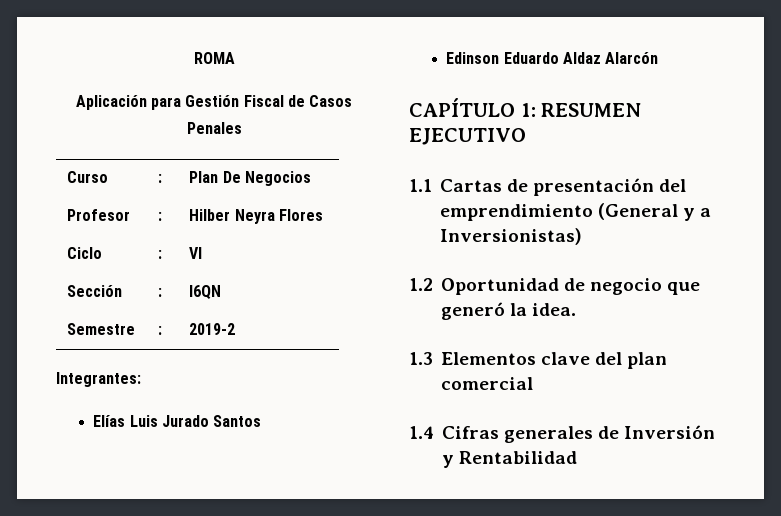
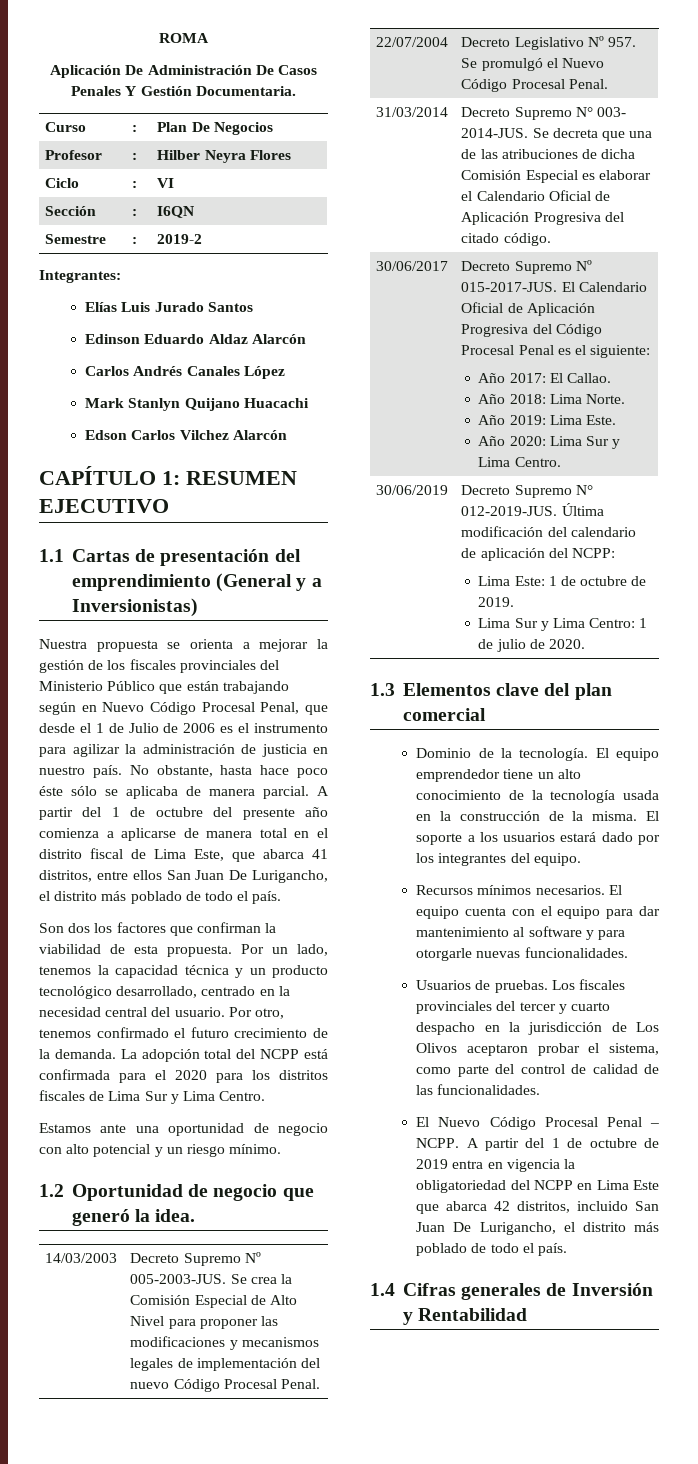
- Aplicación para Gestión Fiscal de Casos Penales
+ Aplicación De Administración De Casos Penales Y Gestión Documentaria.
+ Carlos Andrés Canales López
+ Mark Stanlyn Quijano Huacachi
+ Edson Carlos Vilchez Alarcón
+ Nuestra propuesta se orienta a mejorar la gestión de los fiscales provinciales del Ministerio Público que están trabajando según en Nuevo Código Procesal Penal, que desde el 1 de Julio de 2006 es el instrumento para agilizar la administración de justicia en nuestro país. No obstante, hasta hace poco éste sólo se aplicaba de manera parcial. A partir del 1 de octubre del presente año comienza a aplicarse de manera total en el distrito fiscal de Lima Este, que abarca 41 distritos, entre ellos San Juan De Lurigancho, el distrito más poblado de todo el país.
+ Son dos los factores que confirman la viabilidad de esta propuesta. Por un lado, tenemos la capacidad técnica y un producto tecnológico desarrollado, centrado en la necesidad central del usuario. Por otro, tenemos confirmado el futuro crecimiento de la demanda. La adopción total del NCPP está confirmada para el 2020 para los distritos fiscales de Lima Sur y Lima Centro.
+ Estamos ante una oportunidad de negocio con alto potencial y un riesgo mínimo.
+ 14/03/2003 | Decreto Supremo Nº 005-2003-JUS. Se crea la Comisión Especial de Alto Nivel para proponer las modificaciones y mecanismos legales de implementación del nuevo Código Procesal Penal.
+ 22/07/2004 | Decreto Legislativo Nº 957. Se promulgó el Nuevo Código Procesal Penal.
+ 31/03/2014 | Decreto Supremo N° 003- 2014-JUS. Se decreta que una de las atribuciones de dicha Comisión Especial es elaborar el Calendario Oficial de Aplicación Progresiva del citado código.
+ 30/06/2017 | Decreto Supremo Nº 015-2017-JUS. El Calendario Oficial de Aplicación Progresiva del Código Procesal Penal es el siguiente:
+ Año 2017: El Callao.
+ Año 2018: Lima Norte.
+ Año 2019: Lima Este.
+ Año 2020: Lima Sur y Lima Centro.
+ 30/06/2019 | Decreto Supremo N° 012-2019-JUS. Última modificación del calendario de aplicación del NCPP:
+ Lima Este: 1 de octubre de 2019.
+ Lima Sur y Lima Centro: 1 de julio de 2020.
+ Dominio de la tecnología. El equipo emprendedor tiene un alto conocimiento de la tecnología usada en la construcción de la misma. El soporte a los usuarios estará dado por los integrantes del equipo.
+ Recursos mínimos necesarios. El equipo cuenta con el equipo para dar mantenimiento al software y para otorgarle nuevas funcionalidades.
+ Usuarios de pruebas. Los fiscales provinciales del tercer y cuarto despacho en la jurisdicción de Los Olivos aceptaron probar el sistema, como parte del control de calidad de las funcionalidades.
+ El Nuevo Código Procesal Penal – NCPP. A partir del 1 de octubre de 2019 entra en vigencia la obligatoriedad del NCPP en Lima Este que abarca 42 distritos, incluido San Juan De Lurigancho, el distrito más poblado de todo el país.

